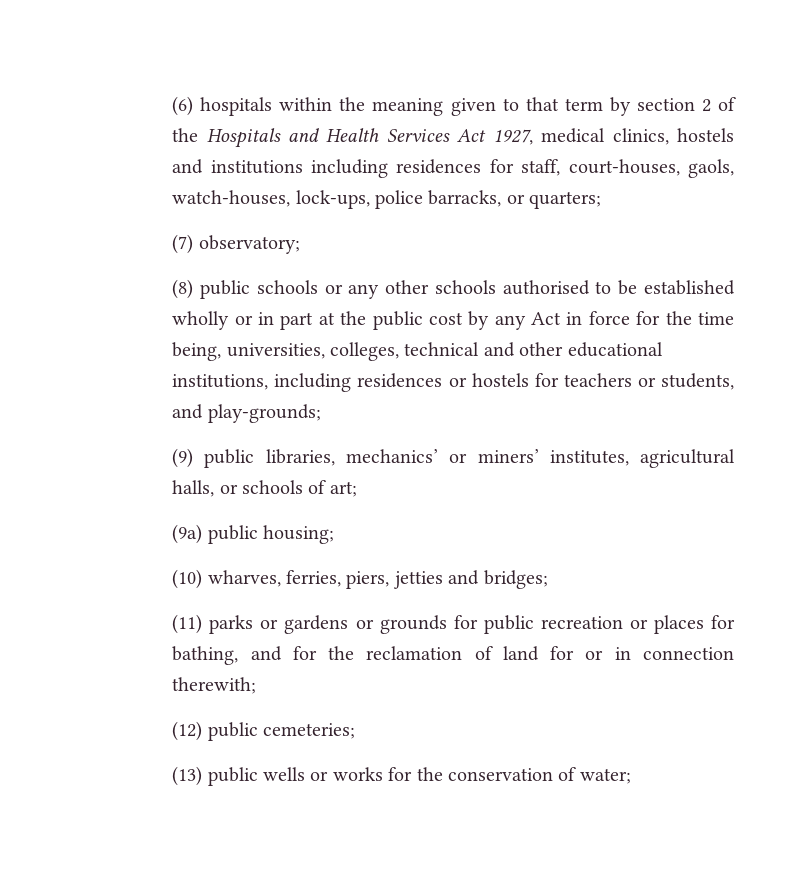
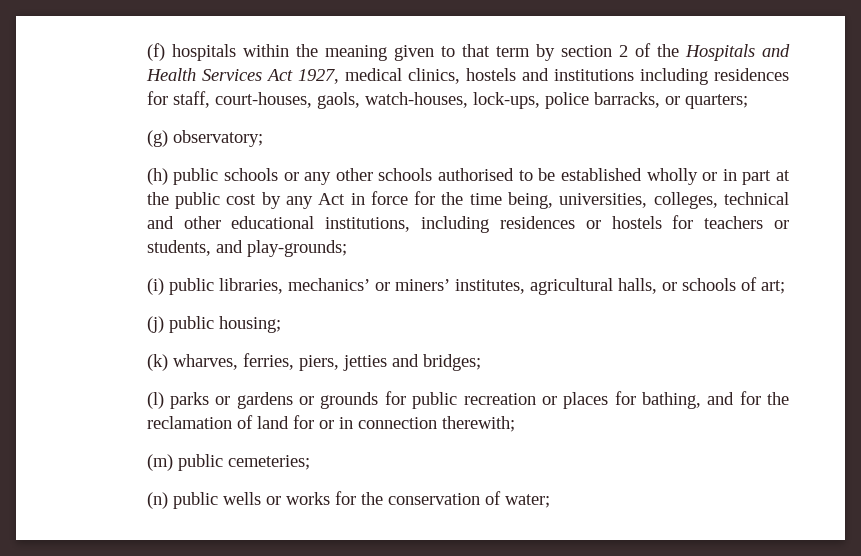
- (6) hospitals within the meaning given to that term by section 2 of the Hospitals and Health Services Act 1927, medical clinics, hostels and institutions including residences for staff, court-houses, gaols, watch-houses, lock-ups, police barracks, or quarters;
+ (f) hospitals within the meaning given to that term by section 2 of the Hospitals and Health Services Act 1927, medical clinics, hostels and institutions including residences for staff, court-houses, gaols, watch-houses, lock-ups, police barracks, or quarters;
- (7) observatory;
+ (g) observatory;
- (8) public schools or any other schools authorised to be established wholly or in part at the public cost by any Act in force for the time being, universities, colleges, technical and other educational institutions, including residences or hostels for teachers or students, and play-grounds;
+ (h) public schools or any other schools authorised to be established wholly or in part at the public cost by any Act in force for the time being, universities, colleges, technical and other educational institutions, including residences or hostels for teachers or students, and play-grounds;
- (9) public libraries, mechanics’ or miners’ institutes, agricultural halls, or schools of art;
+ (i) public libraries, mechanics’ or miners’ institutes, agricultural halls, or schools of art;
- (9a) public housing;
+ (j) public housing;
- (10) wharves, ferries, piers, jetties and bridges;
+ (k) wharves, ferries, piers, jetties and bridges;
- (11) parks or gardens or grounds for public recreation or places for bathing, and for the reclamation of land for or in connection therewith;
+ (l) parks or gardens or grounds for public recreation or places for bathing, and for the reclamation of land for or in connection therewith;
- (12) public cemeteries;
+ (m) public cemeteries;
- (13) public wells or works for the conservation of water;
+ (n) public wells or works for the conservation of water;

